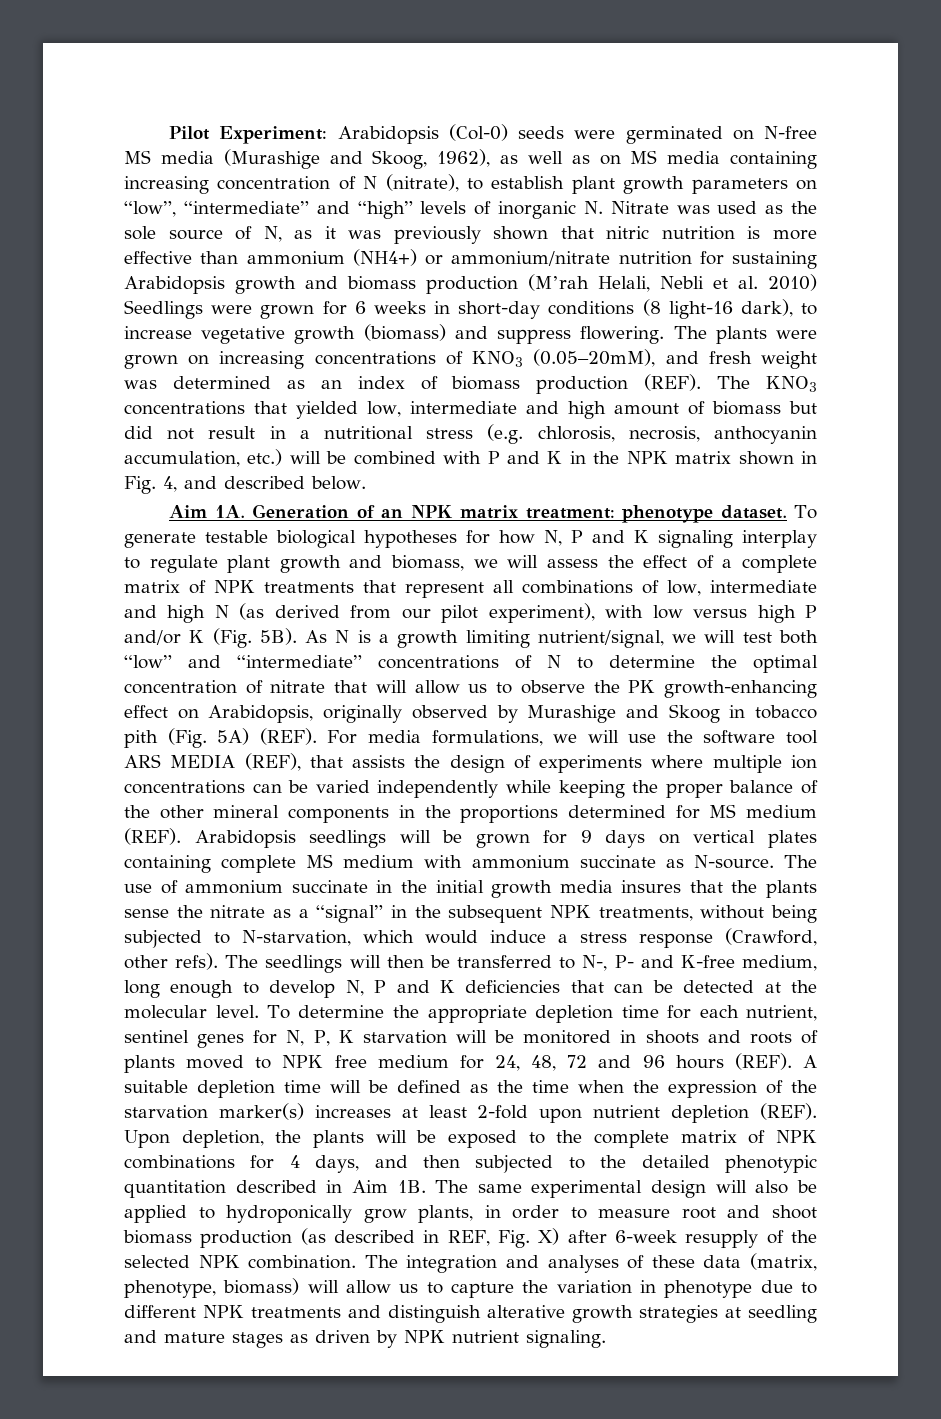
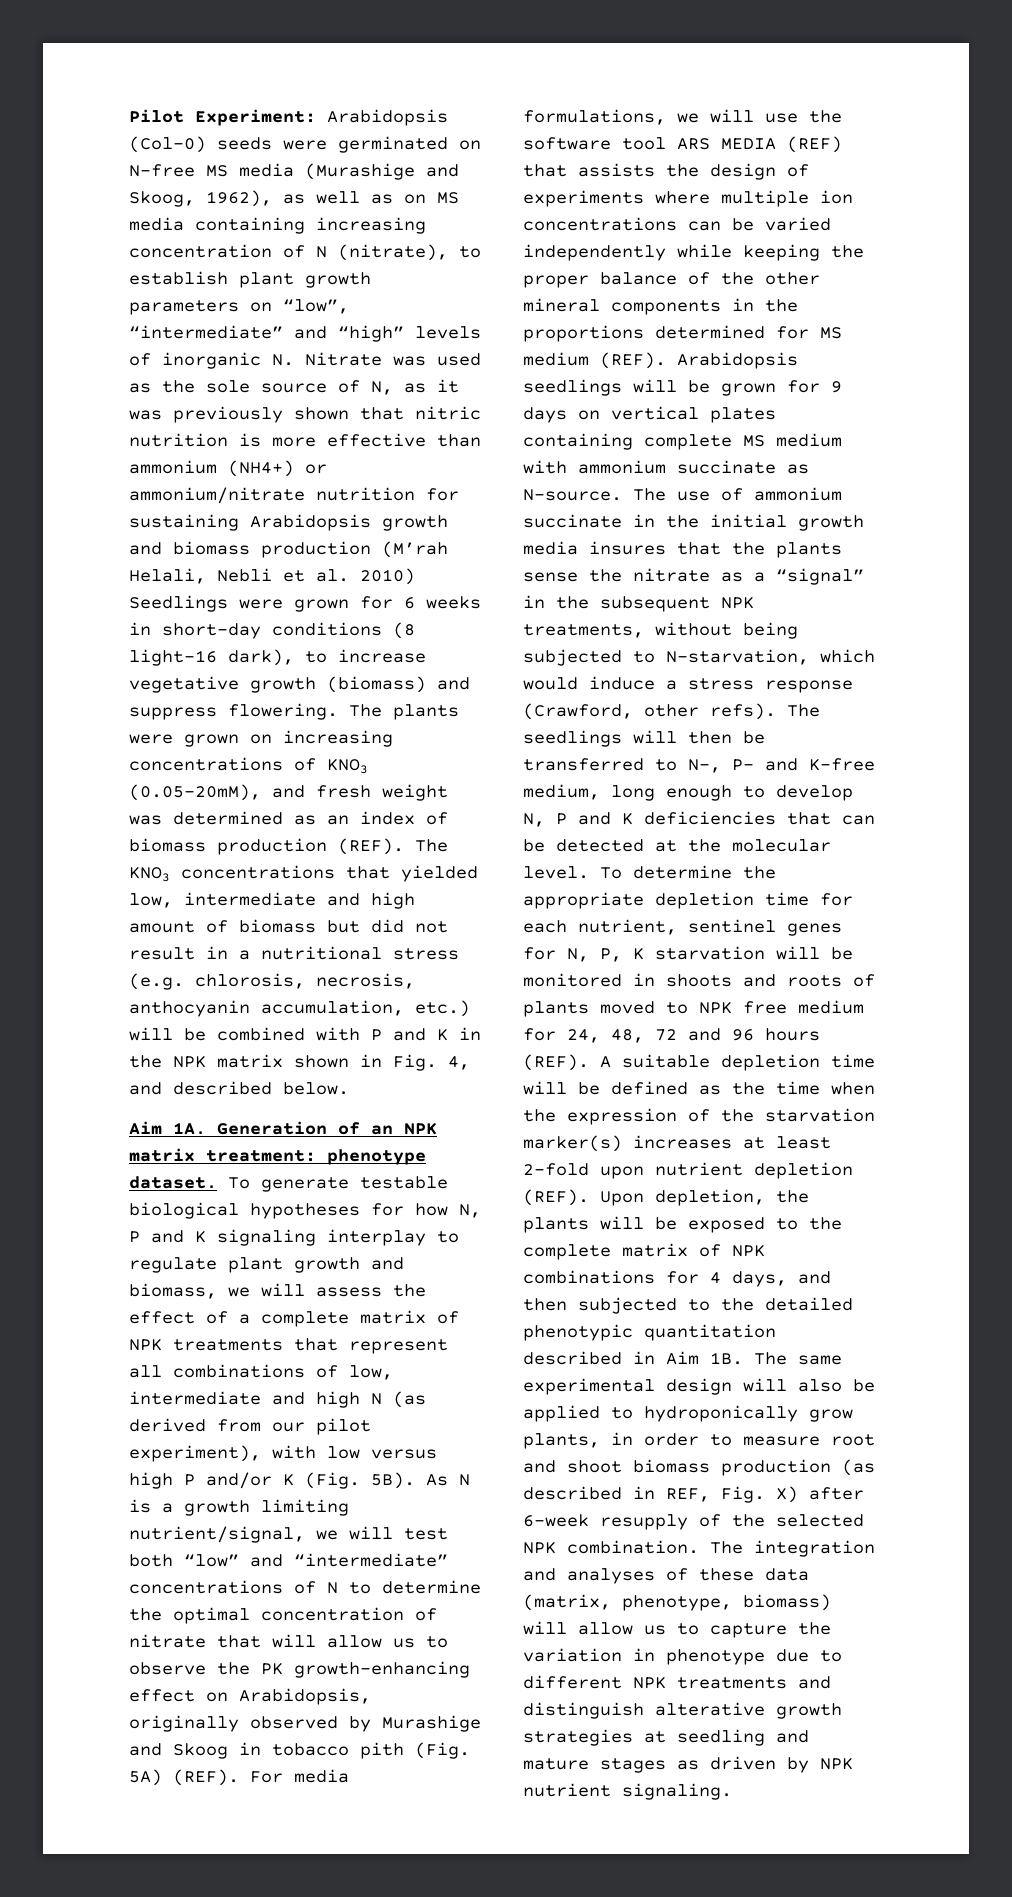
- For media formulations, we will use the software tool ARS MEDIA (REF), that assists the design of experiments where multiple ion concentrations can be varied independently while keeping the proper balance of the other mineral components in the proportions determined for MS medium (REF).
+ For media formulations, we will use the software tool ARS MEDIA (REF) that assists the design of experiments where multiple ion concentrations can be varied independently while keeping the proper balance of the other mineral components in the proportions determined for MS medium (REF).

